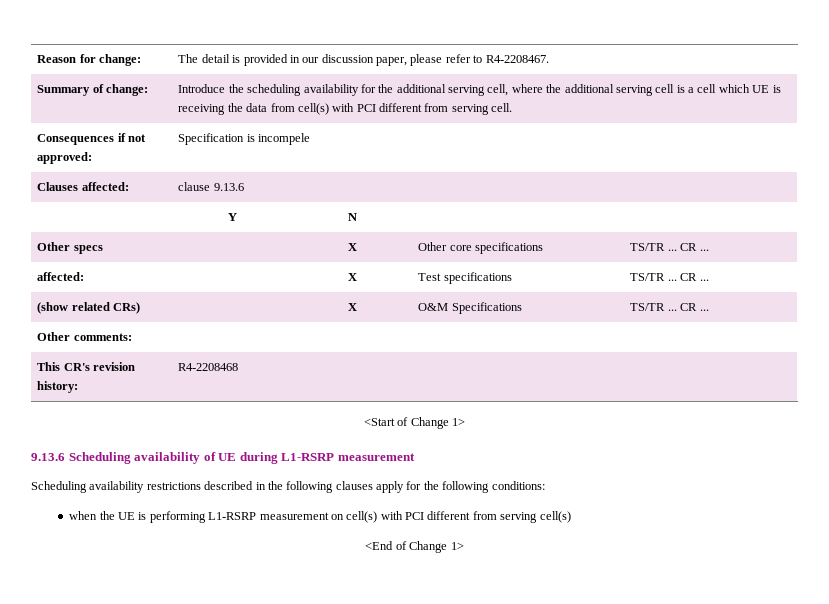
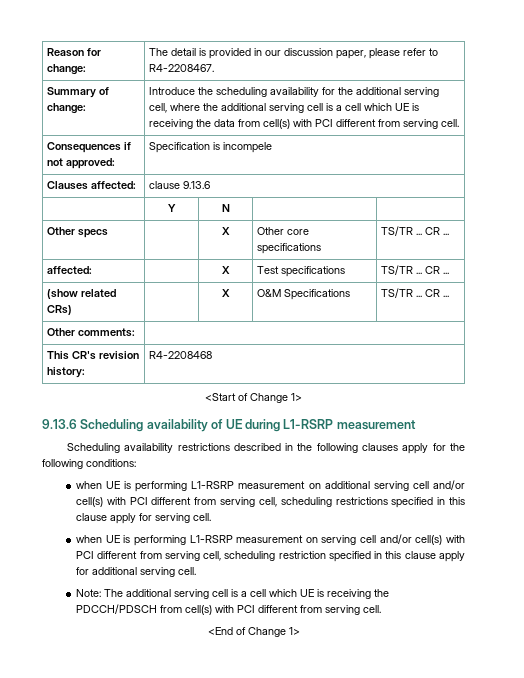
- when the UE is performing L1-RSRP measurement on cell(s) with PCI different from serving cell(s)
+ when UE is performing L1-RSRP measurement on additional serving cell and/or cell(s) with PCI different from serving cell, scheduling restrictions specified in this clause apply for serving cell.
+ when UE is performing L1-RSRP measurement on serving cell and/or cell(s) with PCI different from serving cell, scheduling restriction specified in this clause apply for additional serving cell.
+ Note: The additional serving cell is a cell which UE is receiving the PDCCH/PDSCH from cell(s) with PCI different from serving cell.

